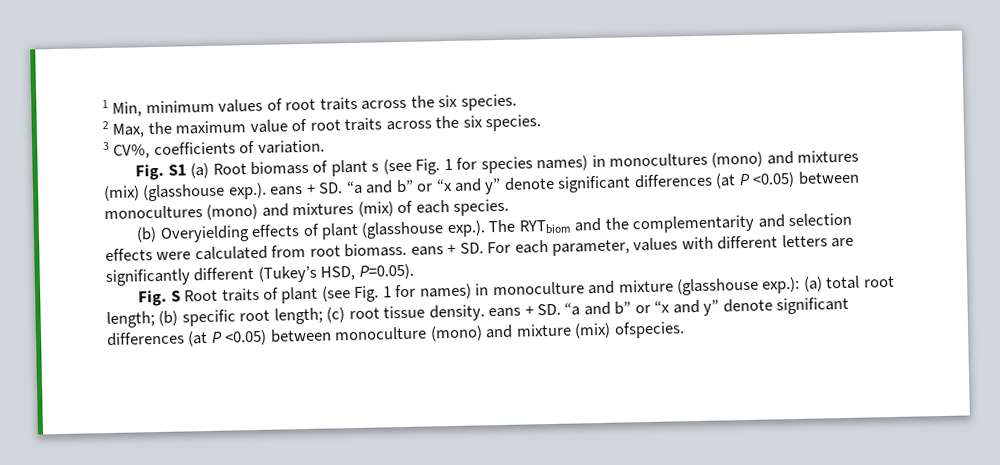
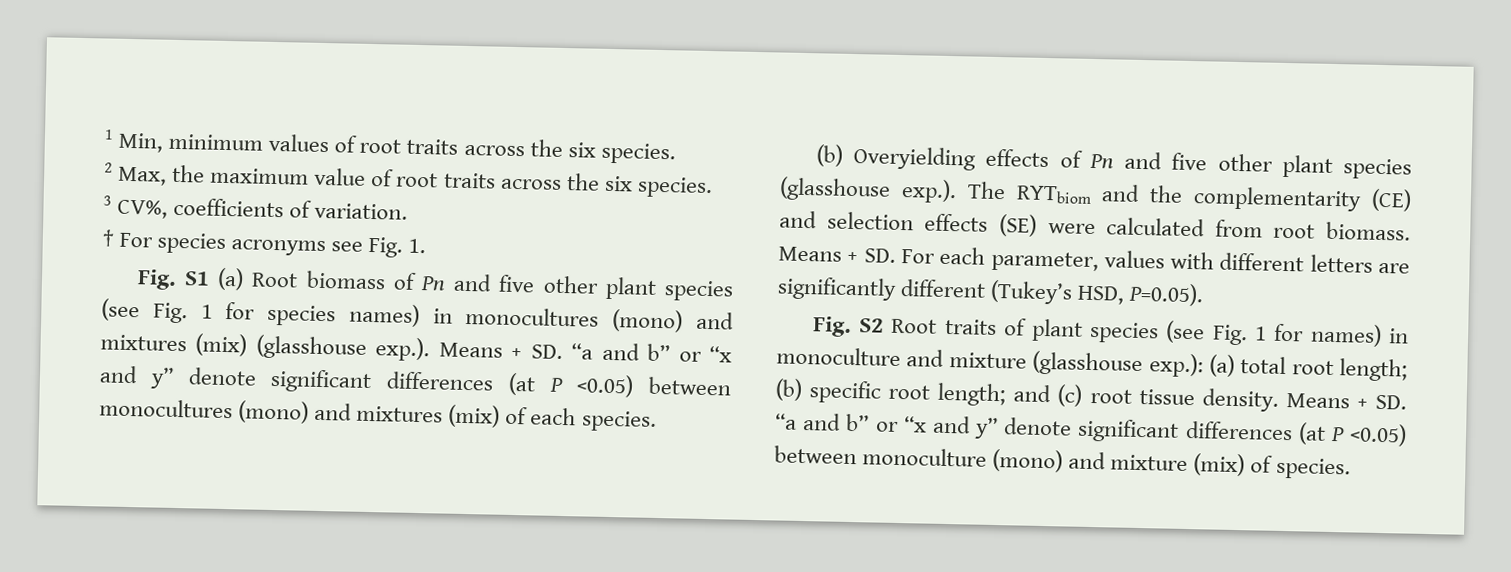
+ † For species acronyms see Fig. 1.
- Fig. S1 (a) Root biomass of plant s (see Fig. 1 for species names) in monocultures (mono) and mixtures (mix) (glasshouse exp.). eans + SD. “a and b” or “x and y” denote significant differences (at P <0.05) between monocultures (mono) and mixtures (mix) of each species.
+ Fig. S1 (a) Root biomass of Pn and five other plant species (see Fig. 1 for species names) in monocultures (mono) and mixtures (mix) (glasshouse exp.). Means + SD. “a and b” or “x and y” denote significant differences (at P <0.05) between monocultures (mono) and mixtures (mix) of each species.
- (b) Overyielding effects of plant (glasshouse exp.). The RYTbiom and the complementarity and selection effects were calculated from root biomass. eans + SD. For each parameter, values with different letters are significantly different (Tukey’s HSD, P=0.05).
+ (b) Overyielding effects of Pn and five other plant species (glasshouse exp.). The RYTbiom and the complementarity (CE) and selection effects (SE) were calculated from root biomass. Means + SD. For each parameter, values with different letters are significantly different (Tukey’s HSD, P=0.05).
- Fig. S Root traits of plant (see Fig. 1 for names) in monoculture and mixture (glasshouse exp.): (a) total root length; (b) specific root length; (c) root tissue density. eans + SD. “a and b” or “x and y” denote significant differences (at P <0.05) between monoculture (mono) and mixture (mix) ofspecies.
+ Fig. S2 Root traits of plant species (see Fig. 1 for names) in monoculture and mixture (glasshouse exp.): (a) total root length; (b) specific root length; and (c) root tissue density. Means + SD. “a and b” or “x and y” denote significant differences (at P <0.05) between monoculture (mono) and mixture (mix) of species.

